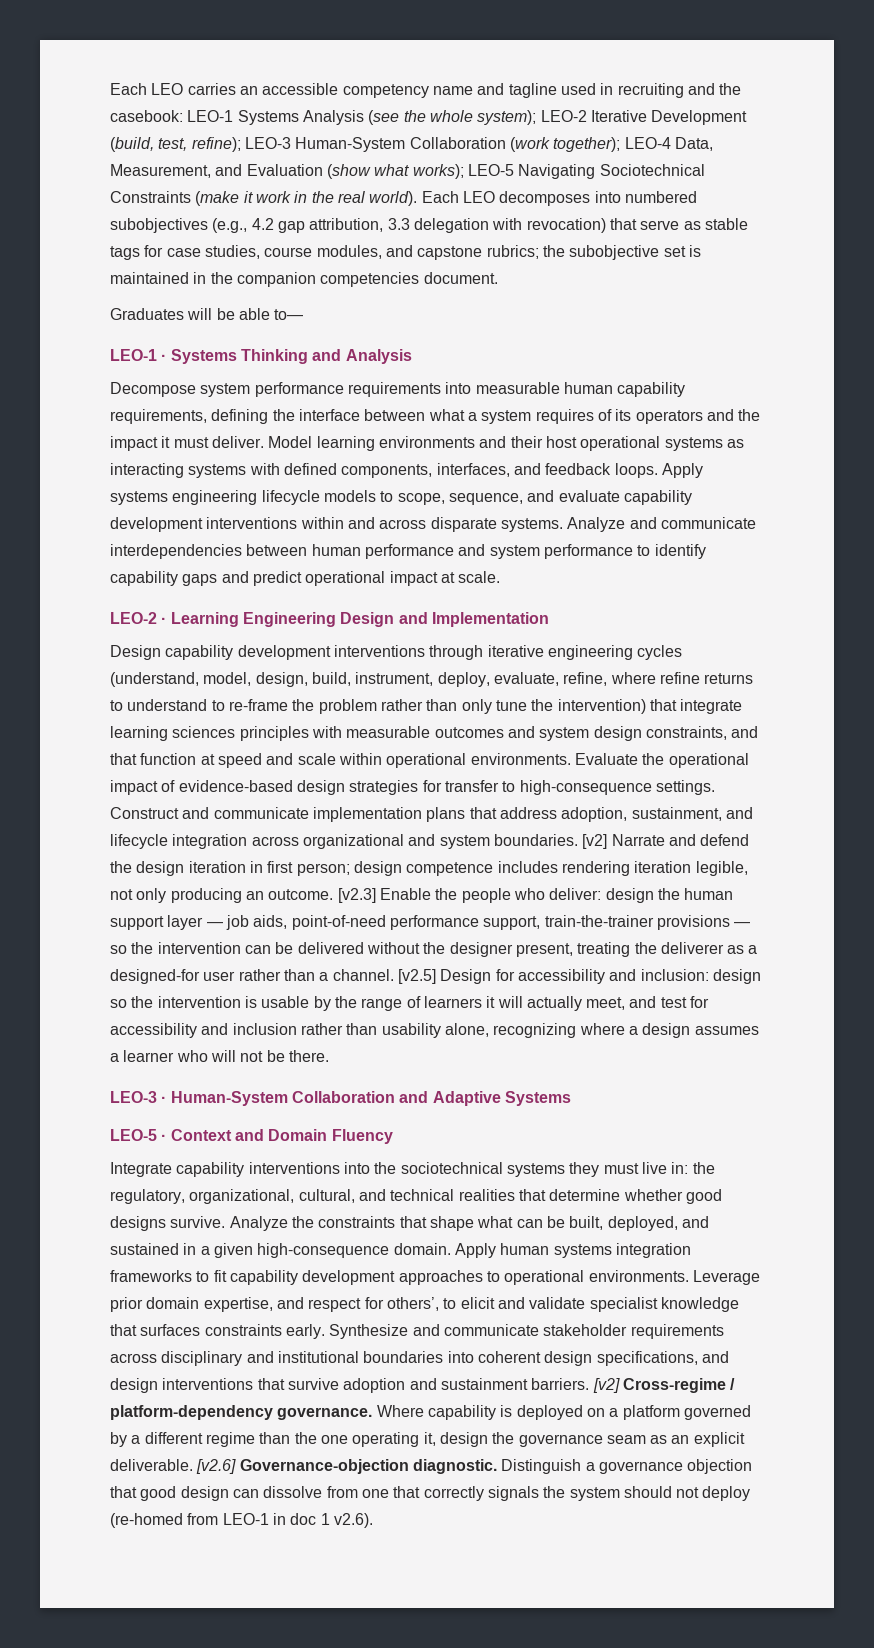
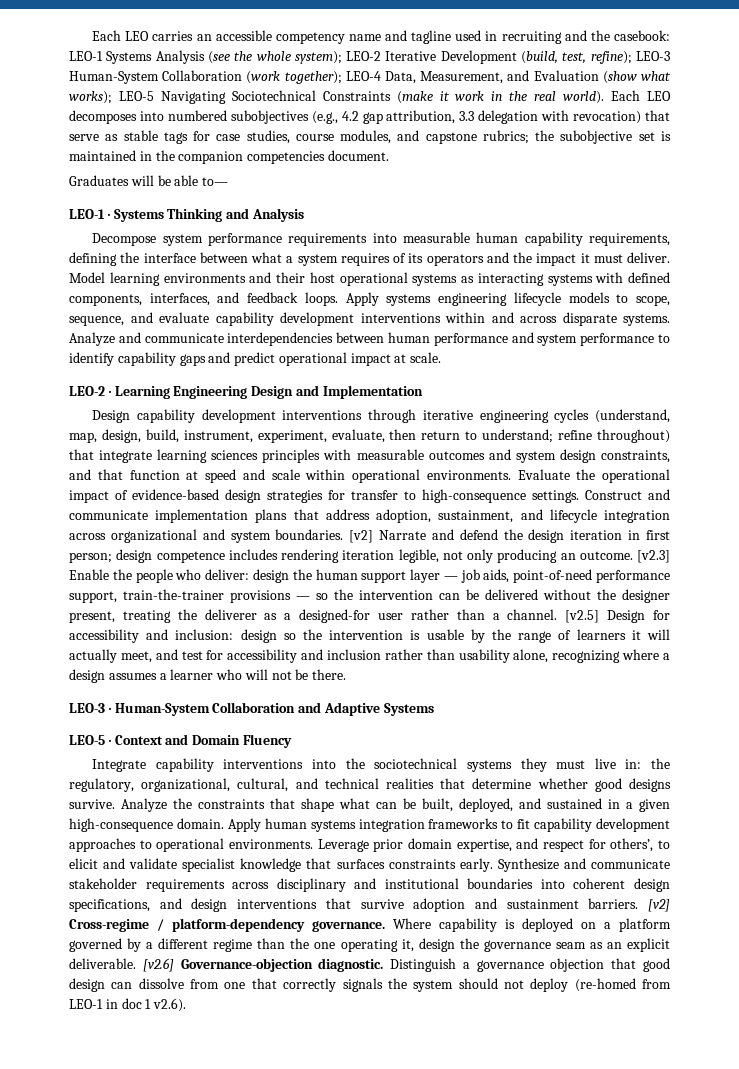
- Design capability development interventions through iterative engineering cycles (understand, model, design, build, instrument, deploy, evaluate, refine, where refine returns to understand to re-frame the problem rather than only tune the intervention) that integrate learning sciences principles with measurable outcomes and system design constraints, and that function at speed and scale within operational environments.
+ Design capability development interventions through iterative engineering cycles (understand, map, design, build, instrument, experiment, evaluate, then return to understand; refine throughout) that integrate learning sciences principles with measurable outcomes and system design constraints, and that function at speed and scale within operational environments.

